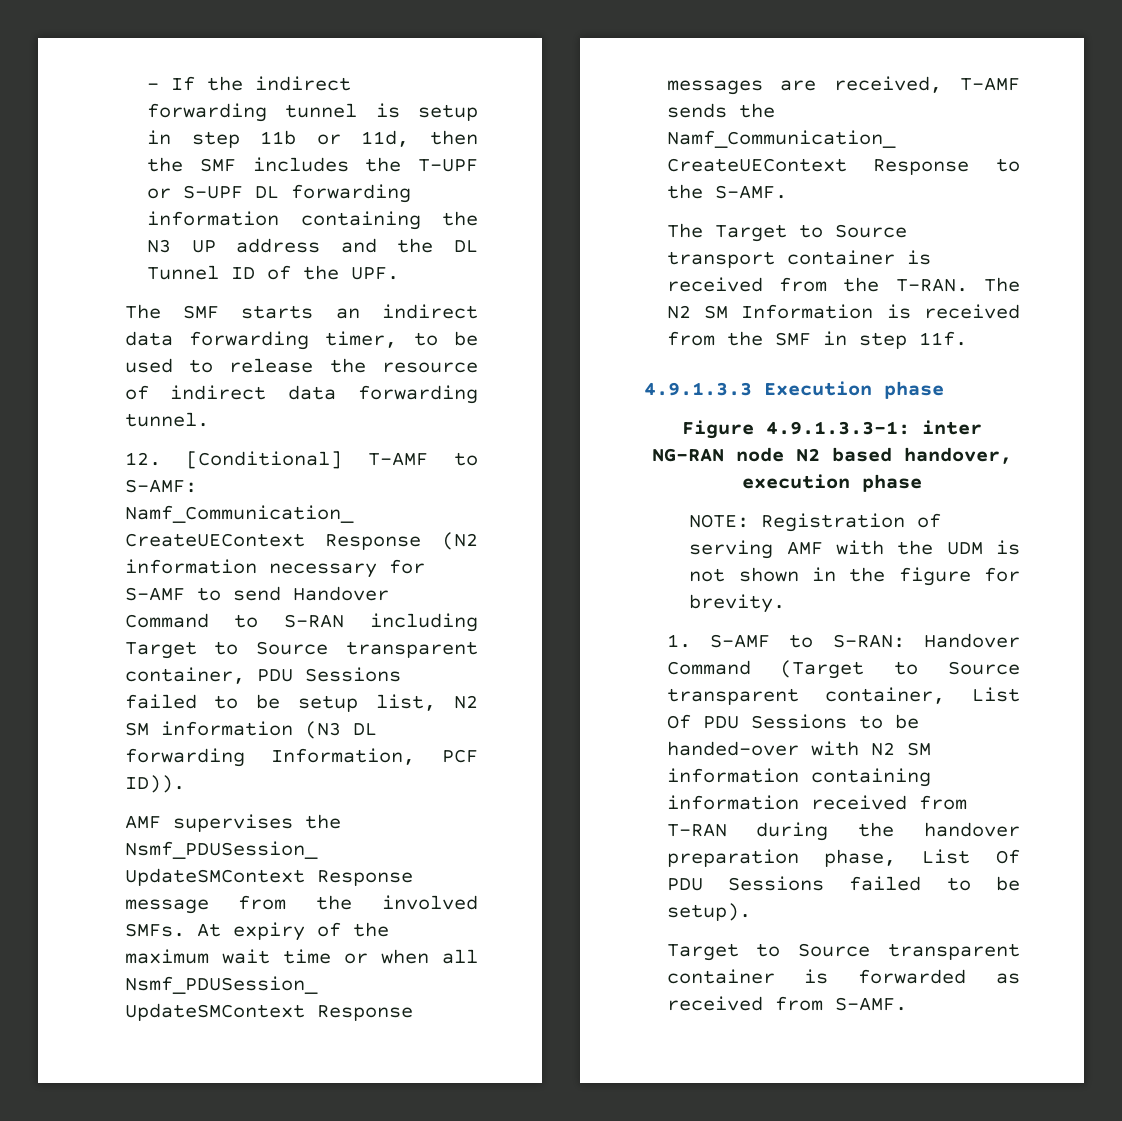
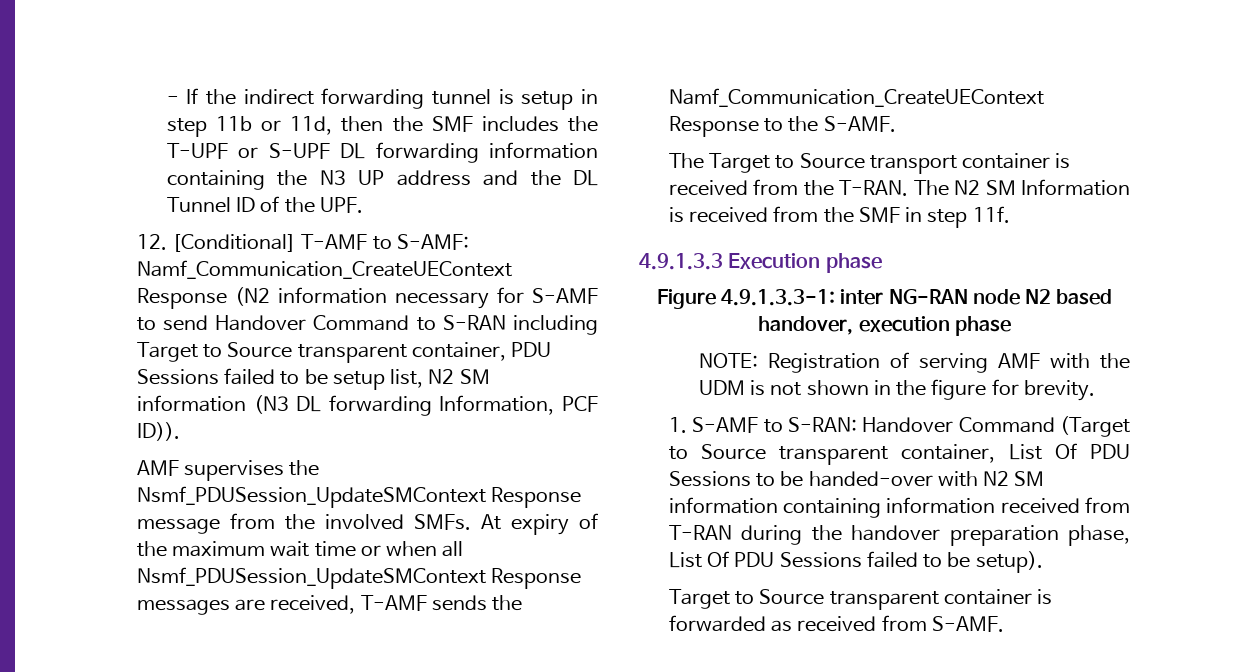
- The SMF starts an indirect data forwarding timer, to be used to release the resource of indirect data forwarding tunnel.

